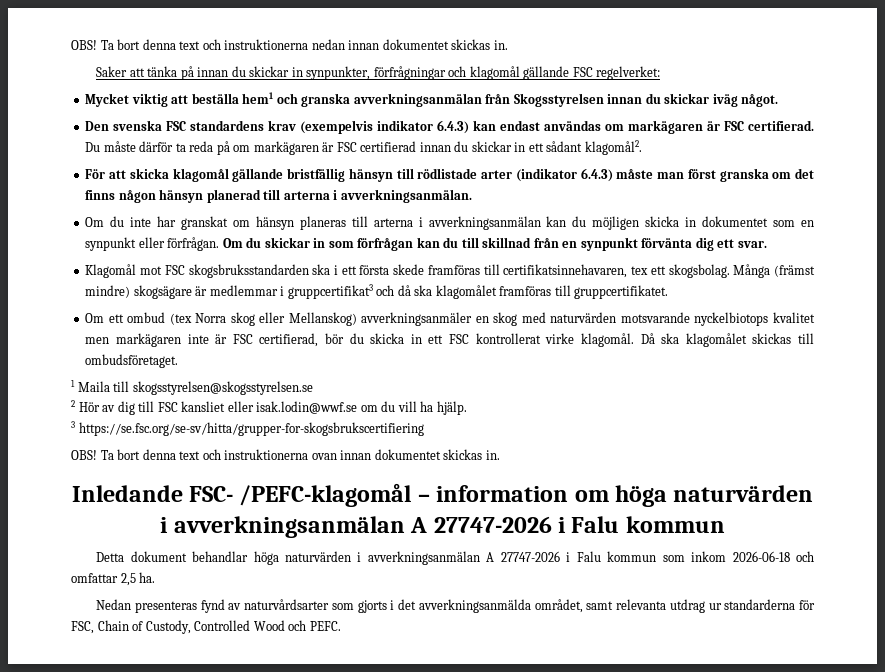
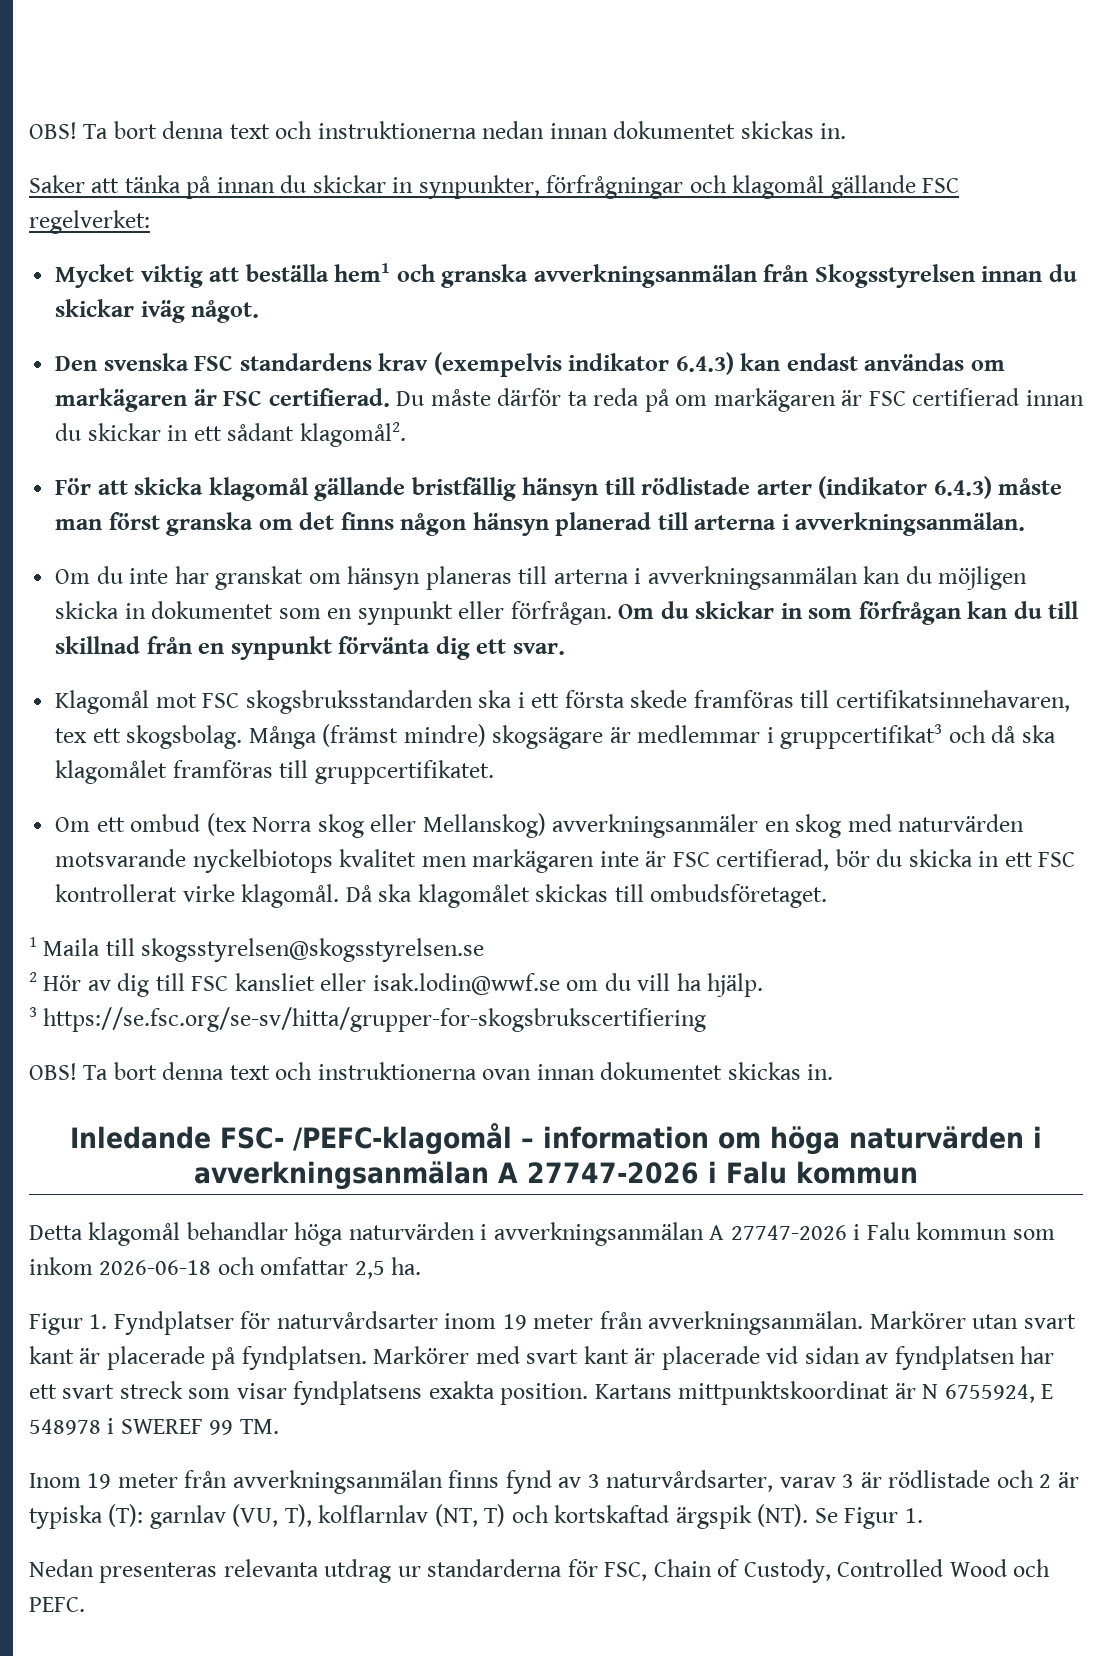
- Detta dokument behandlar höga naturvärden i avverkningsanmälan A 27747-2026 i Falu kommun som inkom 2026-06-18 och omfattar 2,5 ha.
+ Detta klagomål behandlar höga naturvärden i avverkningsanmälan A 27747-2026 i Falu kommun som inkom 2026-06-18 och omfattar 2,5 ha.
- Nedan presenteras fynd av naturvårdsarter som gjorts i det avverkningsanmälda området, samt relevanta utdrag ur standarderna för FSC, Chain of Custody, Controlled Wood och PEFC.
+ Figur 1. Fyndplatser för naturvårdsarter inom 19 meter från avverkningsanmälan. Markörer utan svart kant är placerade på fyndplatsen. Markörer med svart kant är placerade vid sidan av fyndplatsen har ett svart streck som visar fyndplatsens exakta position. Kartans mittpunktskoordinat är N 6755924, E 548978 i SWEREF 99 TM.
+ Inom 19 meter från avverkningsanmälan finns fynd av 3 naturvårdsarter, varav 3 är rödlistade och 2 är typiska (T): garnlav (VU, T), kolflarnlav (NT, T) och kortskaftad ärgspik (NT). Se Figur 1.
+ Nedan presenteras relevanta utdrag ur standarderna för FSC, Chain of Custody, Controlled Wood och PEFC.

